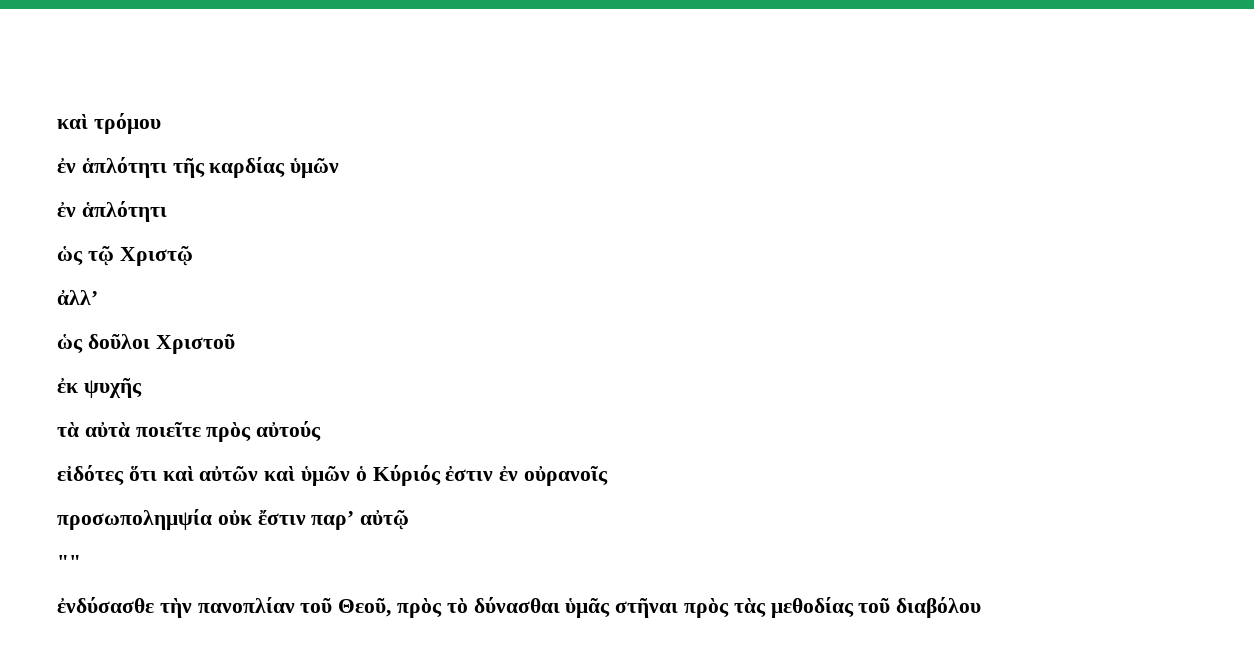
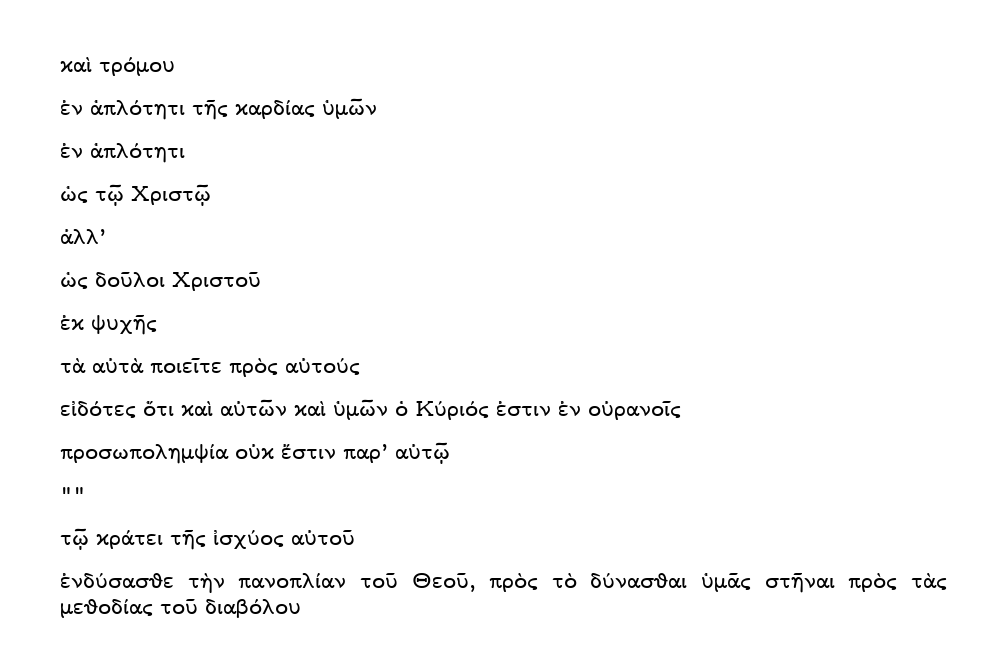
+ τῷ κράτει τῆς ἰσχύος αὐτοῦ

